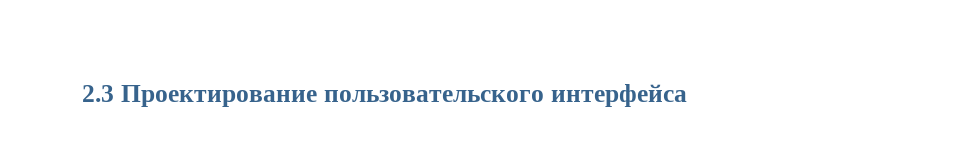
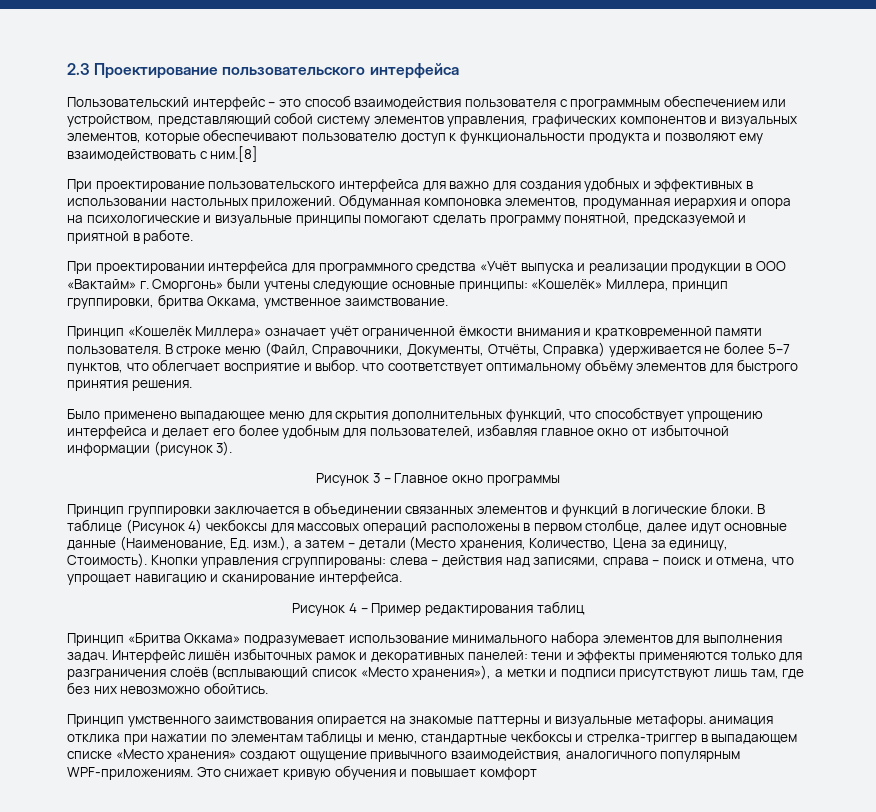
+ Пользовательский интерфейс – это способ взаимодействия пользователя с программным обеспечением или устройством, представляющий собой систему элементов управления, графических компонентов и визуальных элементов, которые обеспечивают пользователю доступ к функциональности продукта и позволяют ему взаимодействовать с ним.[8]
+ При проектирование пользовательского интерфейса для важно для создания удобных и эффективных в использовании настольных приложений. Обдуманная компоновка элементов, продуманная иерархия и опора на психологические и визуальные принципы помогают сделать программу понятной, предсказуемой и приятной в работе.
+ При проектировании интерфейса для программного средства «Учёт выпуска и реализации продукции в ООО «Вактайм» г. Сморгонь» были учтены следующие основные принципы: «Кошелёк» Миллера, принцип группировки, бритва Оккама, умственное заимствование.
+ Принцип «Кошелёк Миллера» означает учёт ограниченной ёмкости внимания и кратковременной памяти пользователя. В строке меню (Файл, Справочники, Документы, Отчёты, Справка) удерживается не более 5–7 пунктов, что облегчает восприятие и выбор. что соответствует оптимальному объёму элементов для быстрого принятия решения.
+ Было применено выпадающее меню для скрытия дополнительных функций, что способствует упрощению интерфейса и делает его более удобным для пользователей, избавляя главное окно от избыточной информации (рисунок 3).
+ Рисунок 3 – Главное окно программы
+ Принцип группировки заключается в объединении связанных элементов и функций в логические блоки. В таблице (Рисунок 4) чекбоксы для массовых операций расположены в первом столбце, далее идут основные данные (Наименование, Ед. изм.), а затем – детали (Место хранения, Количество, Цена за единицу, Стоимость). Кнопки управления сгруппированы: слева – действия над записями, справа – поиск и отмена, что упрощает навигацию и сканирование интерфейса.
+ Рисунок 4 – Пример редактирования таблиц
+ Принцип «Бритва Оккама» подразумевает использование минимального набора элементов для выполнения задач. Интерфейс лишён избыточных рамок и декоративных панелей: тени и эффекты применяются только для разграничения слоёв (всплывающий список «Место хранения»), а метки и подписи присутствуют лишь там, где без них невозможно обойтись.
+ Принцип умственного заимствования опирается на знакомые паттерны и визуальные метафоры. анимация отклика при нажатии по элементам таблицы и меню, стандартные чекбоксы и стрелка‑триггер в выпадающем списке «Место хранения» создают ощущение привычного взаимодействия, аналогичного популярным WPF‑приложениям. Это снижает кривую обучения и повышает комфорт

